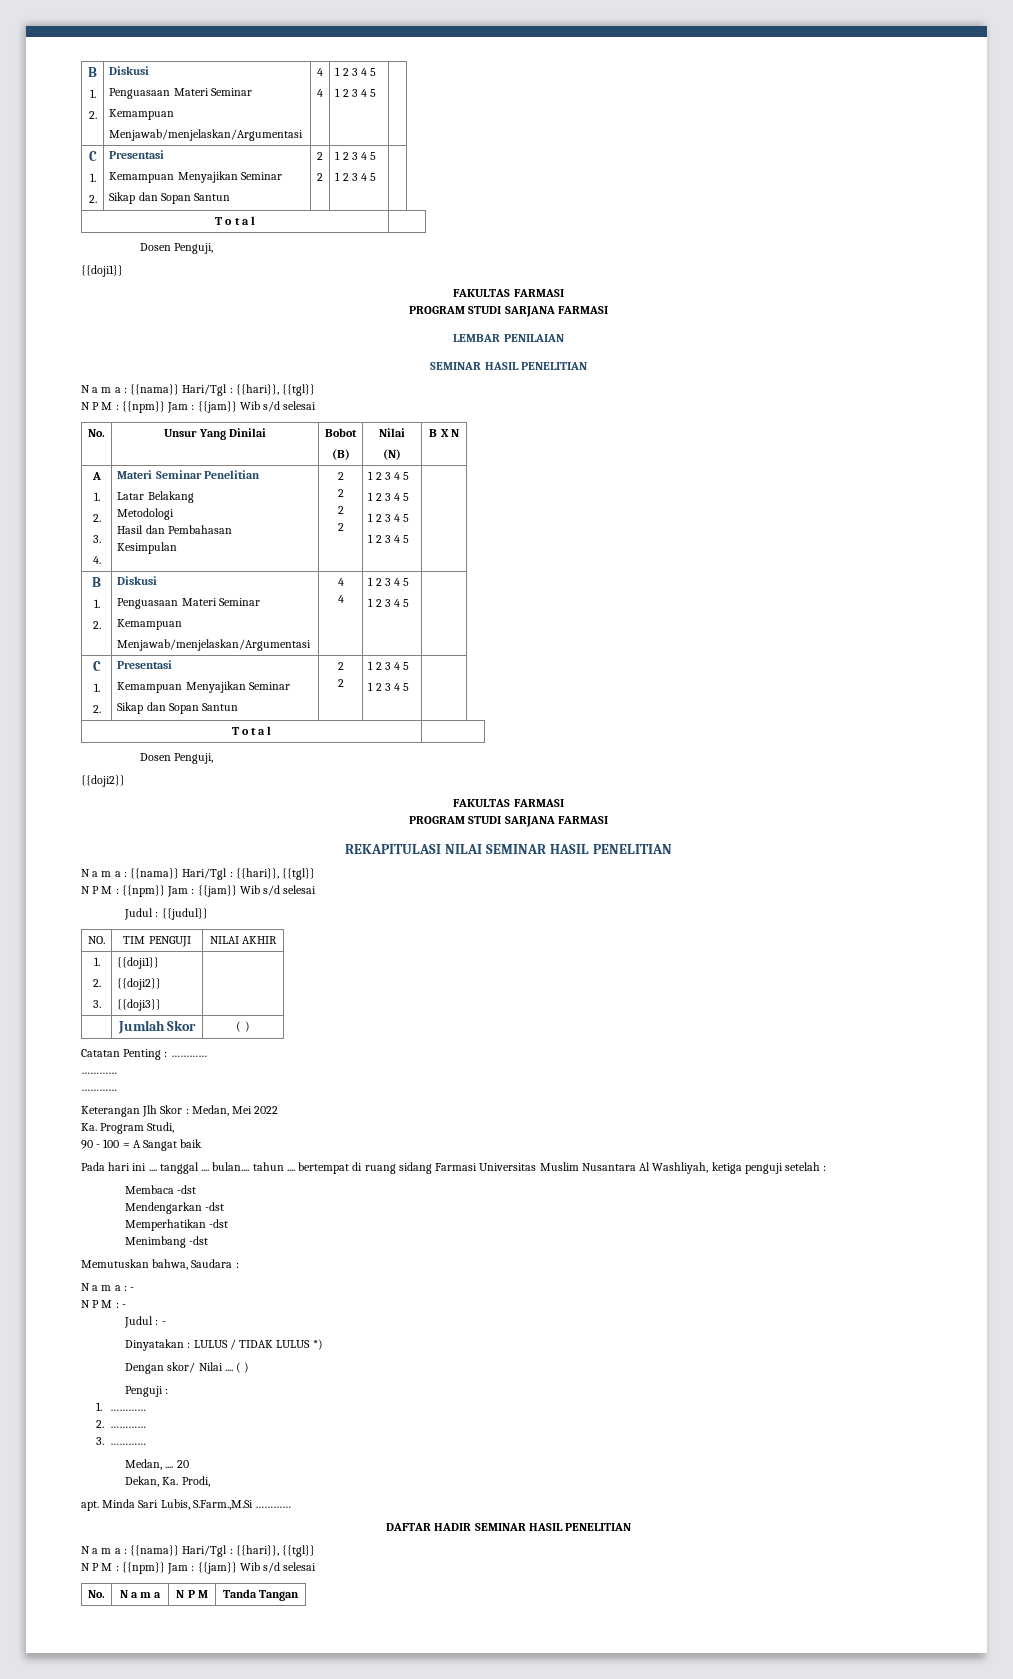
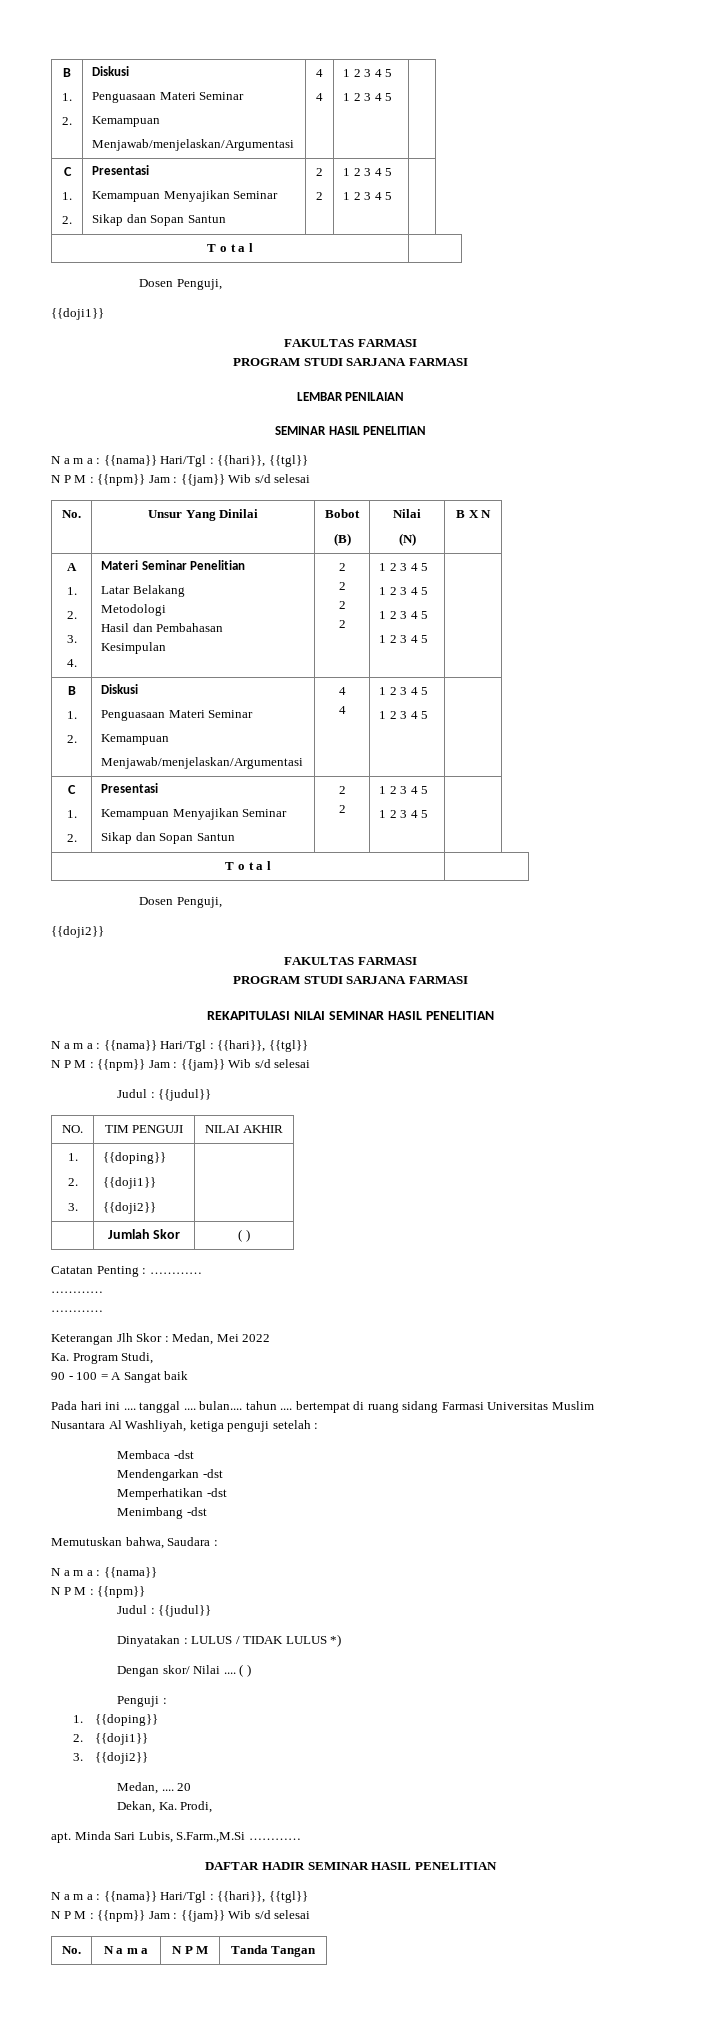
  NO. | TIM PENGUJI | NILAI AKHIR
  1.
  2.
- 3. | {{doji1}}
- {{doji2}}
- {{doji3}} |
+ 3. | {{doping}}
+ {{doji1}}
+ {{doji2}} |
  Memutuskan bahwa, Saudara :
- N a m a : -
- N P M : -
- Judul : -
+ N a m a : {{nama}}
+ N P M : {{npm}}
+ Judul : {{judul}}
- 1. …………
- 2. …………
- 3. …………
+ 1. {{doping}}
+ 2. {{doji1}}
+ 3. {{doji2}}

